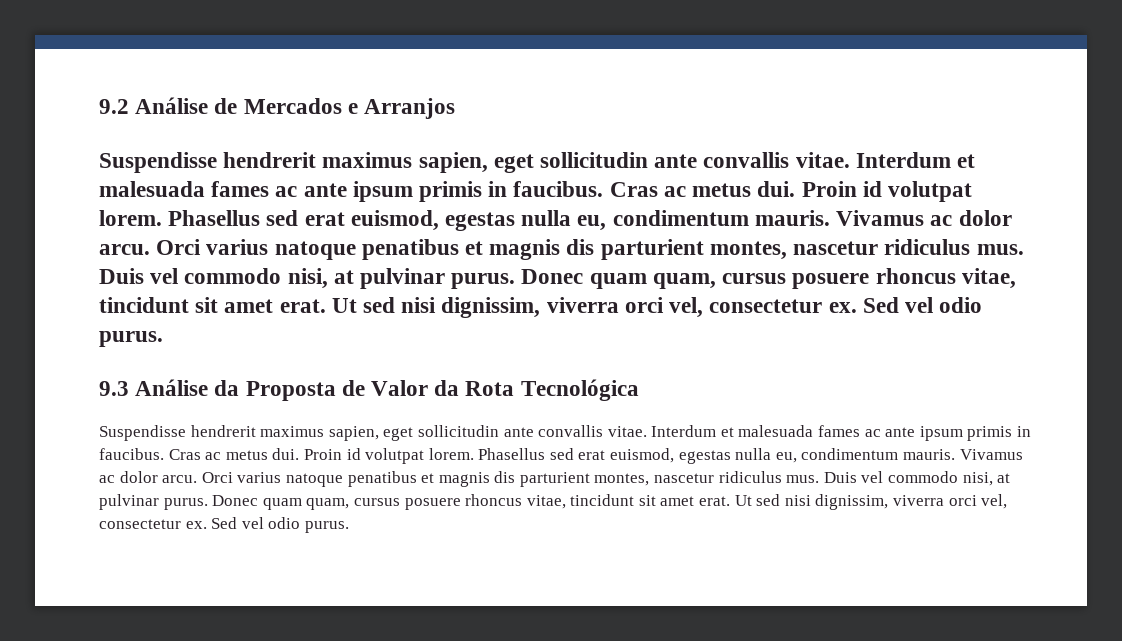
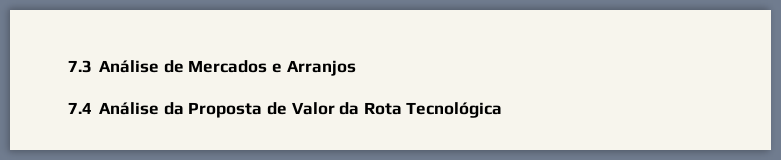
- 9.2 Análise de Mercados e Arranjos
- Suspendisse hendrerit maximus sapien, eget sollicitudin ante convallis vitae. Interdum et malesuada fames ac ante ipsum primis in faucibus. Cras ac metus dui. Proin id volutpat lorem. Phasellus sed erat euismod, egestas nulla eu, condimentum mauris. Vivamus ac dolor arcu. Orci varius natoque penatibus et magnis dis parturient montes, nascetur ridiculus mus. Duis vel commodo nisi, at pulvinar purus. Donec quam quam, cursus posuere rhoncus vitae, tincidunt sit amet erat. Ut sed nisi dignissim, viverra orci vel, consectetur ex. Sed vel odio purus.
- 9.3 Análise da Proposta de Valor da Rota Tecnológica
- Suspendisse hendrerit maximus sapien, eget sollicitudin ante convallis vitae. Interdum et malesuada fames ac ante ipsum primis in faucibus. Cras ac metus dui. Proin id volutpat lorem. Phasellus sed erat euismod, egestas nulla eu, condimentum mauris. Vivamus ac dolor arcu. Orci varius natoque penatibus et magnis dis parturient montes, nascetur ridiculus mus. Duis vel commodo nisi, at pulvinar purus. Donec quam quam, cursus posuere rhoncus vitae, tincidunt sit amet erat. Ut sed nisi dignissim, viverra orci vel, consectetur ex. Sed vel odio purus.
+ 7.3 Análise de Mercados e Arranjos
+ 7.4 Análise da Proposta de Valor da Rota Tecnológica

